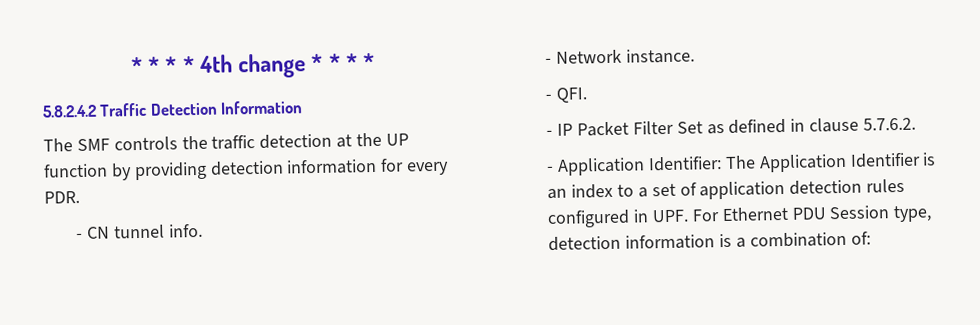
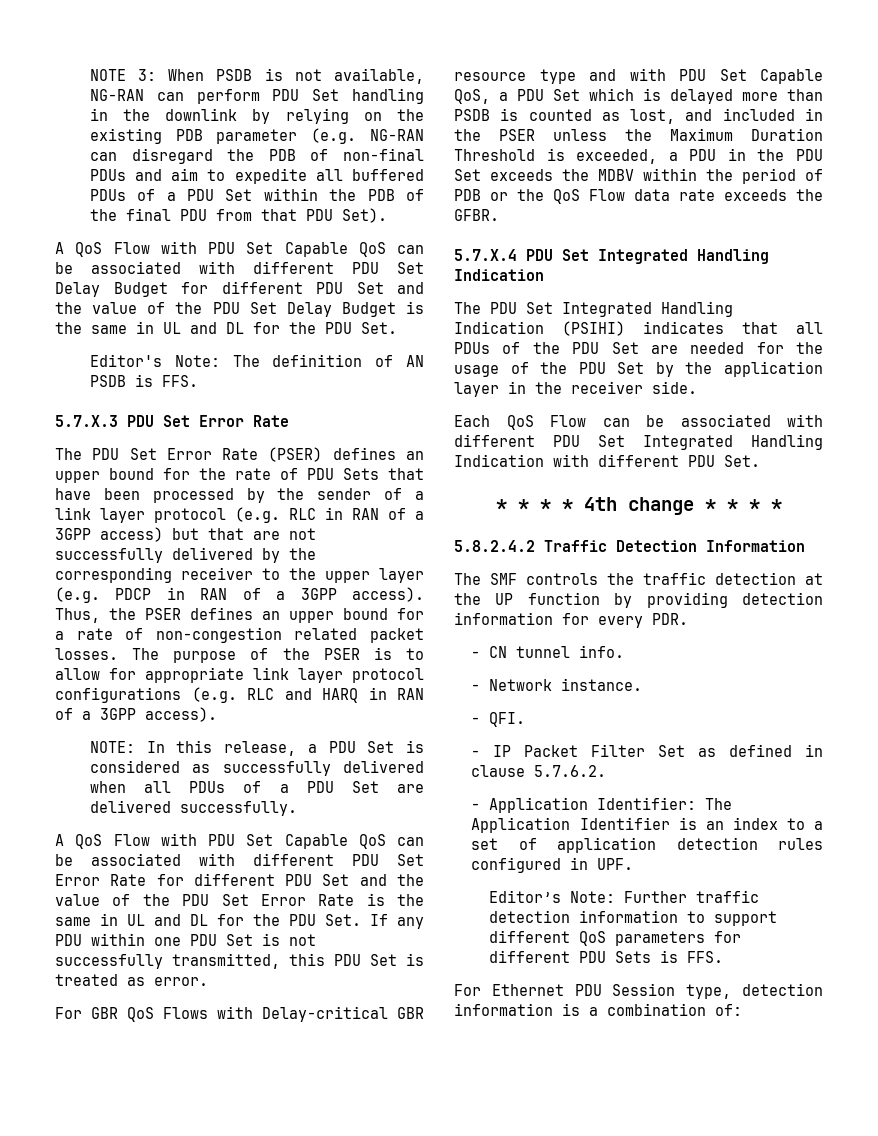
+ NOTE 3: When PSDB is not available, NG-RAN can perform PDU Set handling in the downlink by relying on the existing PDB parameter (e.g. NG-RAN can disregard the PDB of non-final PDUs and aim to expedite all buffered PDUs of a PDU Set within the PDB of the final PDU from that PDU Set).
+ A QoS Flow with PDU Set Capable QoS can be associated with different PDU Set Delay Budget for different PDU Set and the value of the PDU Set Delay Budget is the same in UL and DL for the PDU Set.
+ Editor's Note: The definition of AN PSDB is FFS.
+ 5.7.X.3 PDU Set Error Rate
+ The PDU Set Error Rate (PSER) defines an upper bound for the rate of PDU Sets that have been processed by the sender of a link layer protocol (e.g. RLC in RAN of a 3GPP access) but that are not successfully delivered by the corresponding receiver to the upper layer (e.g. PDCP in RAN of a 3GPP access). Thus, the PSER defines an upper bound for a rate of non-congestion related packet losses. The purpose of the PSER is to allow for appropriate link layer protocol configurations (e.g. RLC and HARQ in RAN of a 3GPP access).
+ NOTE: In this release, a PDU Set is considered as successfully delivered when all PDUs of a PDU Set are delivered successfully.
+ A QoS Flow with PDU Set Capable QoS can be associated with different PDU Set Error Rate for different PDU Set and the value of the PDU Set Error Rate is the same in UL and DL for the PDU Set. If any PDU within one PDU Set is not successfully transmitted, this PDU Set is treated as error.
+ For GBR QoS Flows with Delay-critical GBR resource type and with PDU Set Capable QoS, a PDU Set which is delayed more than PSDB is counted as lost, and included in the PSER unless the Maximum Duration Threshold is exceeded, a PDU in the PDU Set exceeds the MDBV within the period of PDB or the QoS Flow data rate exceeds the GFBR.
+ 5.7.X.4 PDU Set Integrated Handling Indication
+ The PDU Set Integrated Handling Indication (PSIHI) indicates that all PDUs of the PDU Set are needed for the usage of the PDU Set by the application layer in the receiver side.
+ Each QoS Flow can be associated with different PDU Set Integrated Handling Indication with different PDU Set.
- - Application Identifier: The Application Identifier is an index to a set of application detection rules configured in UPF. For Ethernet PDU Session type, detection information is a combination of:
+ - Application Identifier: The Application Identifier is an index to a set of application detection rules configured in UPF.
+ Editor’s Note: Further traffic detection information to support different QoS parameters for different PDU Sets is FFS.
+ For Ethernet PDU Session type, detection information is a combination of:

